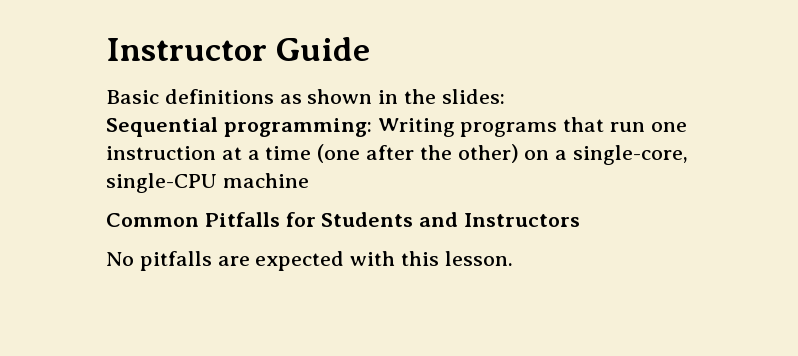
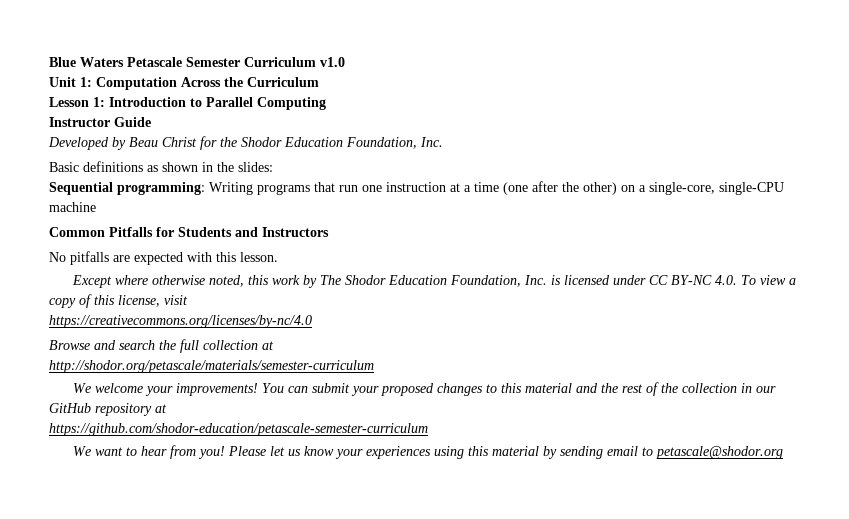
+ Blue Waters Petascale Semester Curriculum v1.0
+ Unit 1: Computation Across the Curriculum
+ Lesson 1: Introduction to Parallel Computing
  Instructor Guide
+ Developed by Beau Christ for the Shodor Education Foundation, Inc.
+ Except where otherwise noted, this work by The Shodor Education Foundation, Inc. is licensed under CC BY-NC 4.0. To view a copy of this license, visit
+ https://creativecommons.org/licenses/by-nc/4.0
+ Browse and search the full collection at
+ http://shodor.org/petascale/materials/semester-curriculum
+ We welcome your improvements! You can submit your proposed changes to this material and the rest of the collection in our GitHub repository at
+ https://github.com/shodor-education/petascale-semester-curriculum
+ We want to hear from you! Please let us know your experiences using this material by sending email to petascale@shodor.org

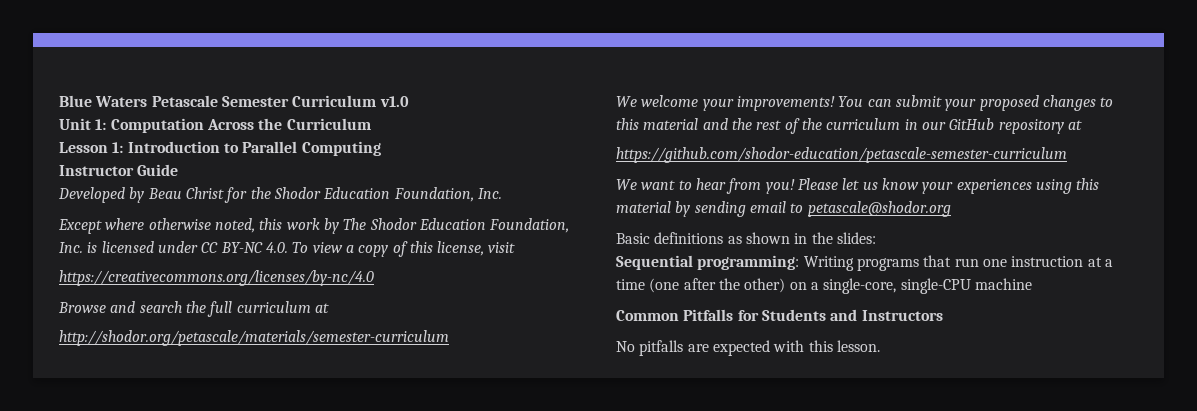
+ Except where otherwise noted, this work by The Shodor Education Foundation, Inc. is licensed under CC BY-NC 4.0. To view a copy of this license, visit
+ https://creativecommons.org/licenses/by-nc/4.0
+ Browse and search the full curriculum at
+ http://shodor.org/petascale/materials/semester-curriculum
+ We welcome your improvements! You can submit your proposed changes to this material and the rest of the curriculum in our GitHub repository at
+ https://github.com/shodor-education/petascale-semester-curriculum
+ We want to hear from you! Please let us know your experiences using this material by sending email to petascale@shodor.org
- Except where otherwise noted, this work by The Shodor Education Foundation, Inc. is licensed under CC BY-NC 4.0. To view a copy of this license, visit
- https://creativecommons.org/licenses/by-nc/4.0
- Browse and search the full collection at
- http://shodor.org/petascale/materials/semester-curriculum
- We welcome your improvements! You can submit your proposed changes to this material and the rest of the collection in our GitHub repository at
- https://github.com/shodor-education/petascale-semester-curriculum
- We want to hear from you! Please let us know your experiences using this material by sending email to petascale@shodor.org

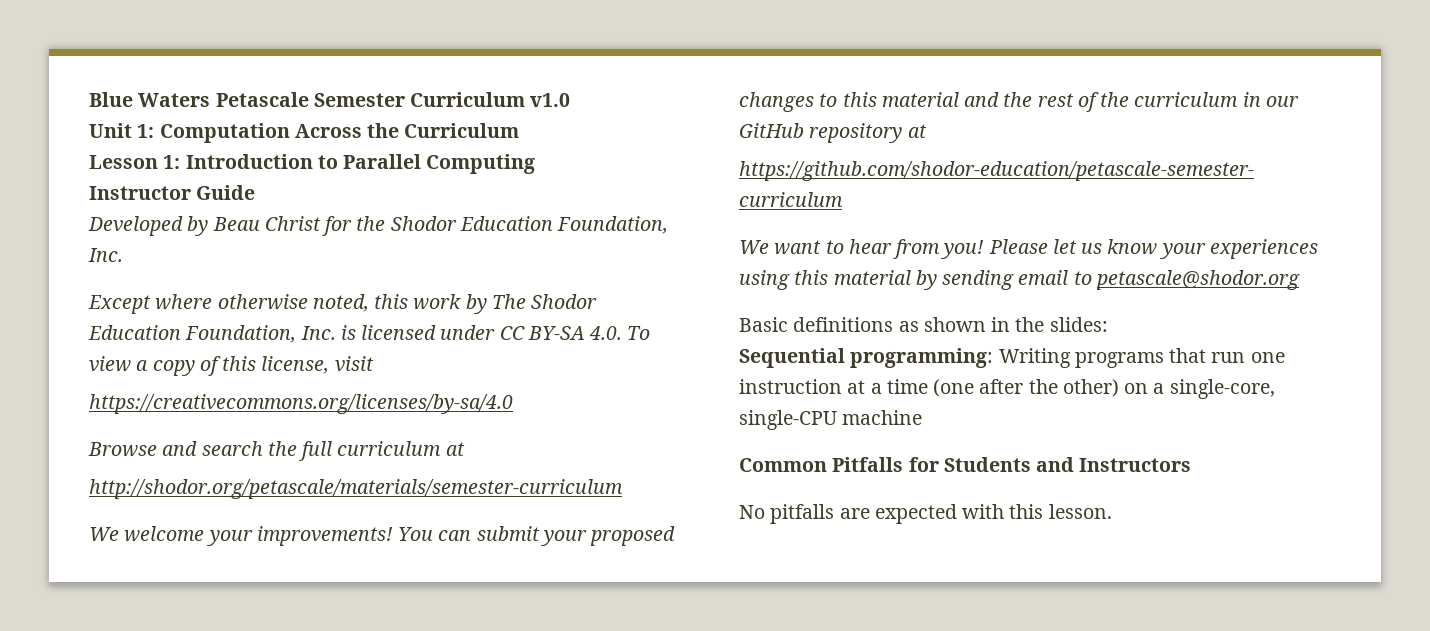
- Except where otherwise noted, this work by The Shodor Education Foundation, Inc. is licensed under CC BY-NC 4.0. To view a copy of this license, visit
+ Except where otherwise noted, this work by The Shodor Education Foundation, Inc. is licensed under CC BY-SA 4.0. To view a copy of this license, visit
- https://creativecommons.org/licenses/by-nc/4.0
+ https://creativecommons.org/licenses/by-sa/4.0

